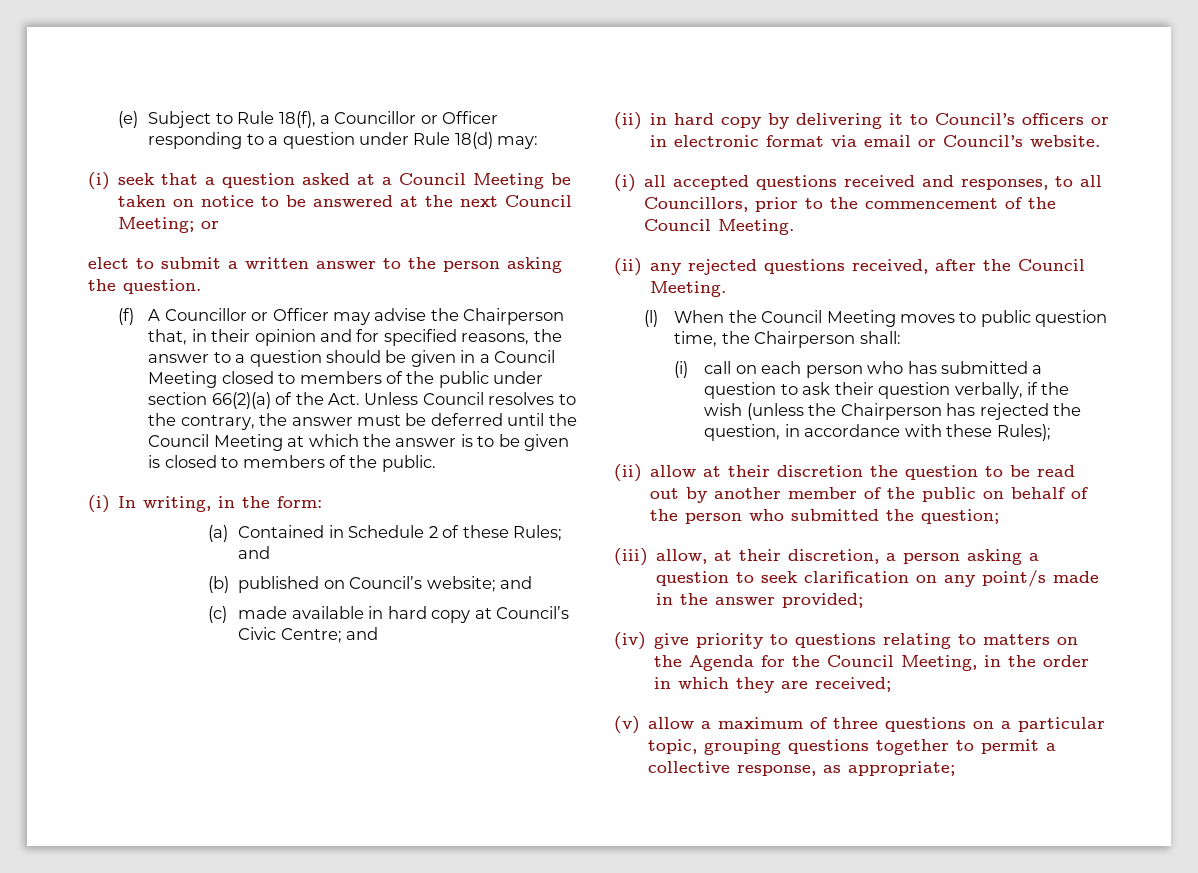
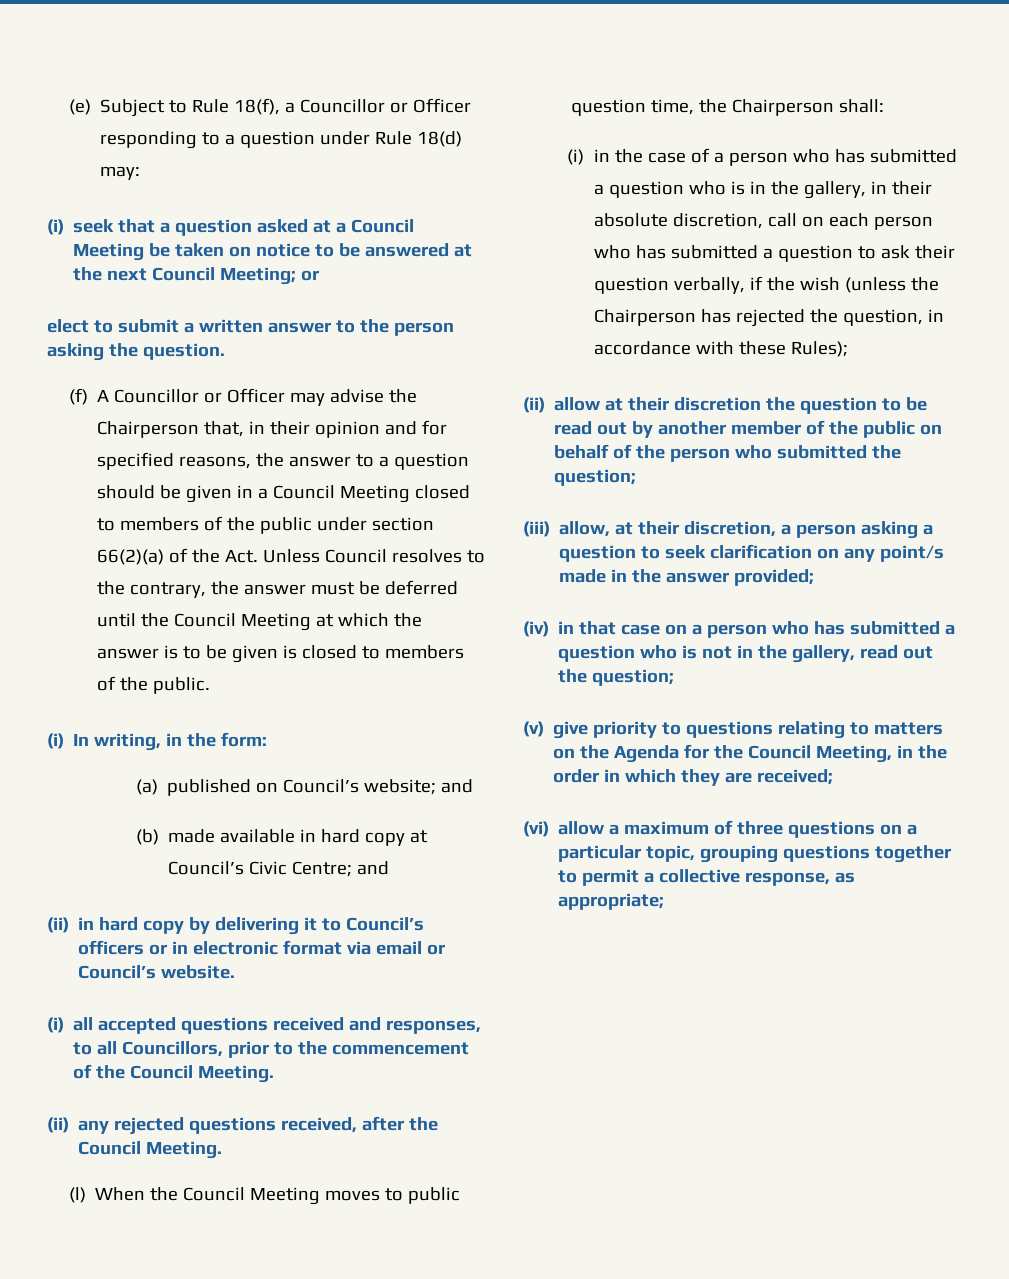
- (a) Contained in Schedule 2 of these Rules; and
- (b) published on Council’s website; and
+ (a) published on Council’s website; and
- (c) made available in hard copy at Council’s Civic Centre; and
+ (b) made available in hard copy at Council’s Civic Centre; and
- (i) call on each person who has submitted a question to ask their question verbally, if the wish (unless the Chairperson has rejected the question, in accordance with these Rules);
+ (i) in the case of a person who has submitted a question who is in the gallery, in their absolute discretion, call on each person who has submitted a question to ask their question verbally, if the wish (unless the Chairperson has rejected the question, in accordance with these Rules);
- (iv) give priority to questions relating to matters on the Agenda for the Council Meeting, in the order in which they are received;
+ (iv) in that case on a person who has submitted a question who is not in the gallery, read out the question;
+ (v) give priority to questions relating to matters on the Agenda for the Council Meeting, in the order in which they are received;
- (v) allow a maximum of three questions on a particular topic, grouping questions together to permit a collective response, as appropriate;
+ (vi) allow a maximum of three questions on a particular topic, grouping questions together to permit a collective response, as appropriate;

